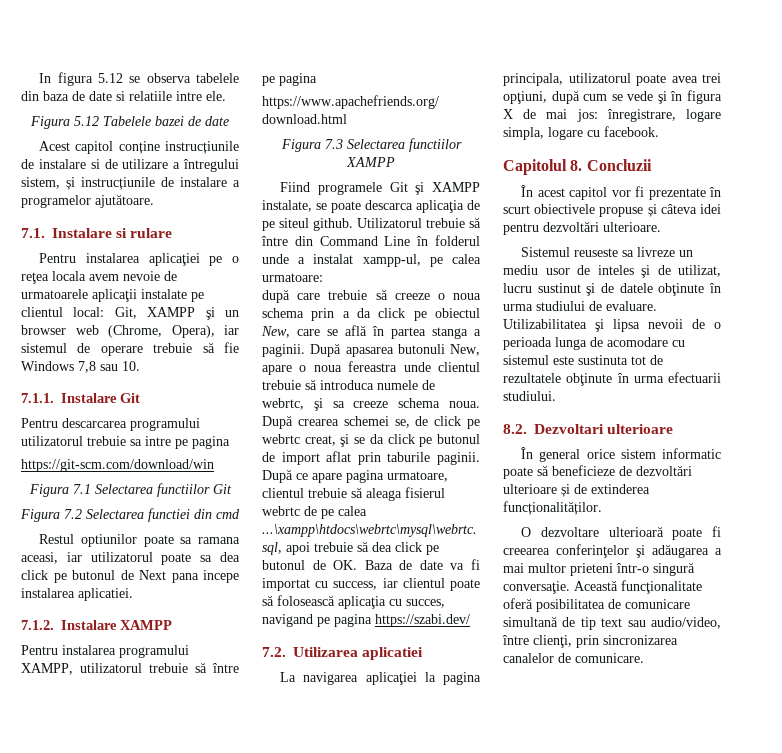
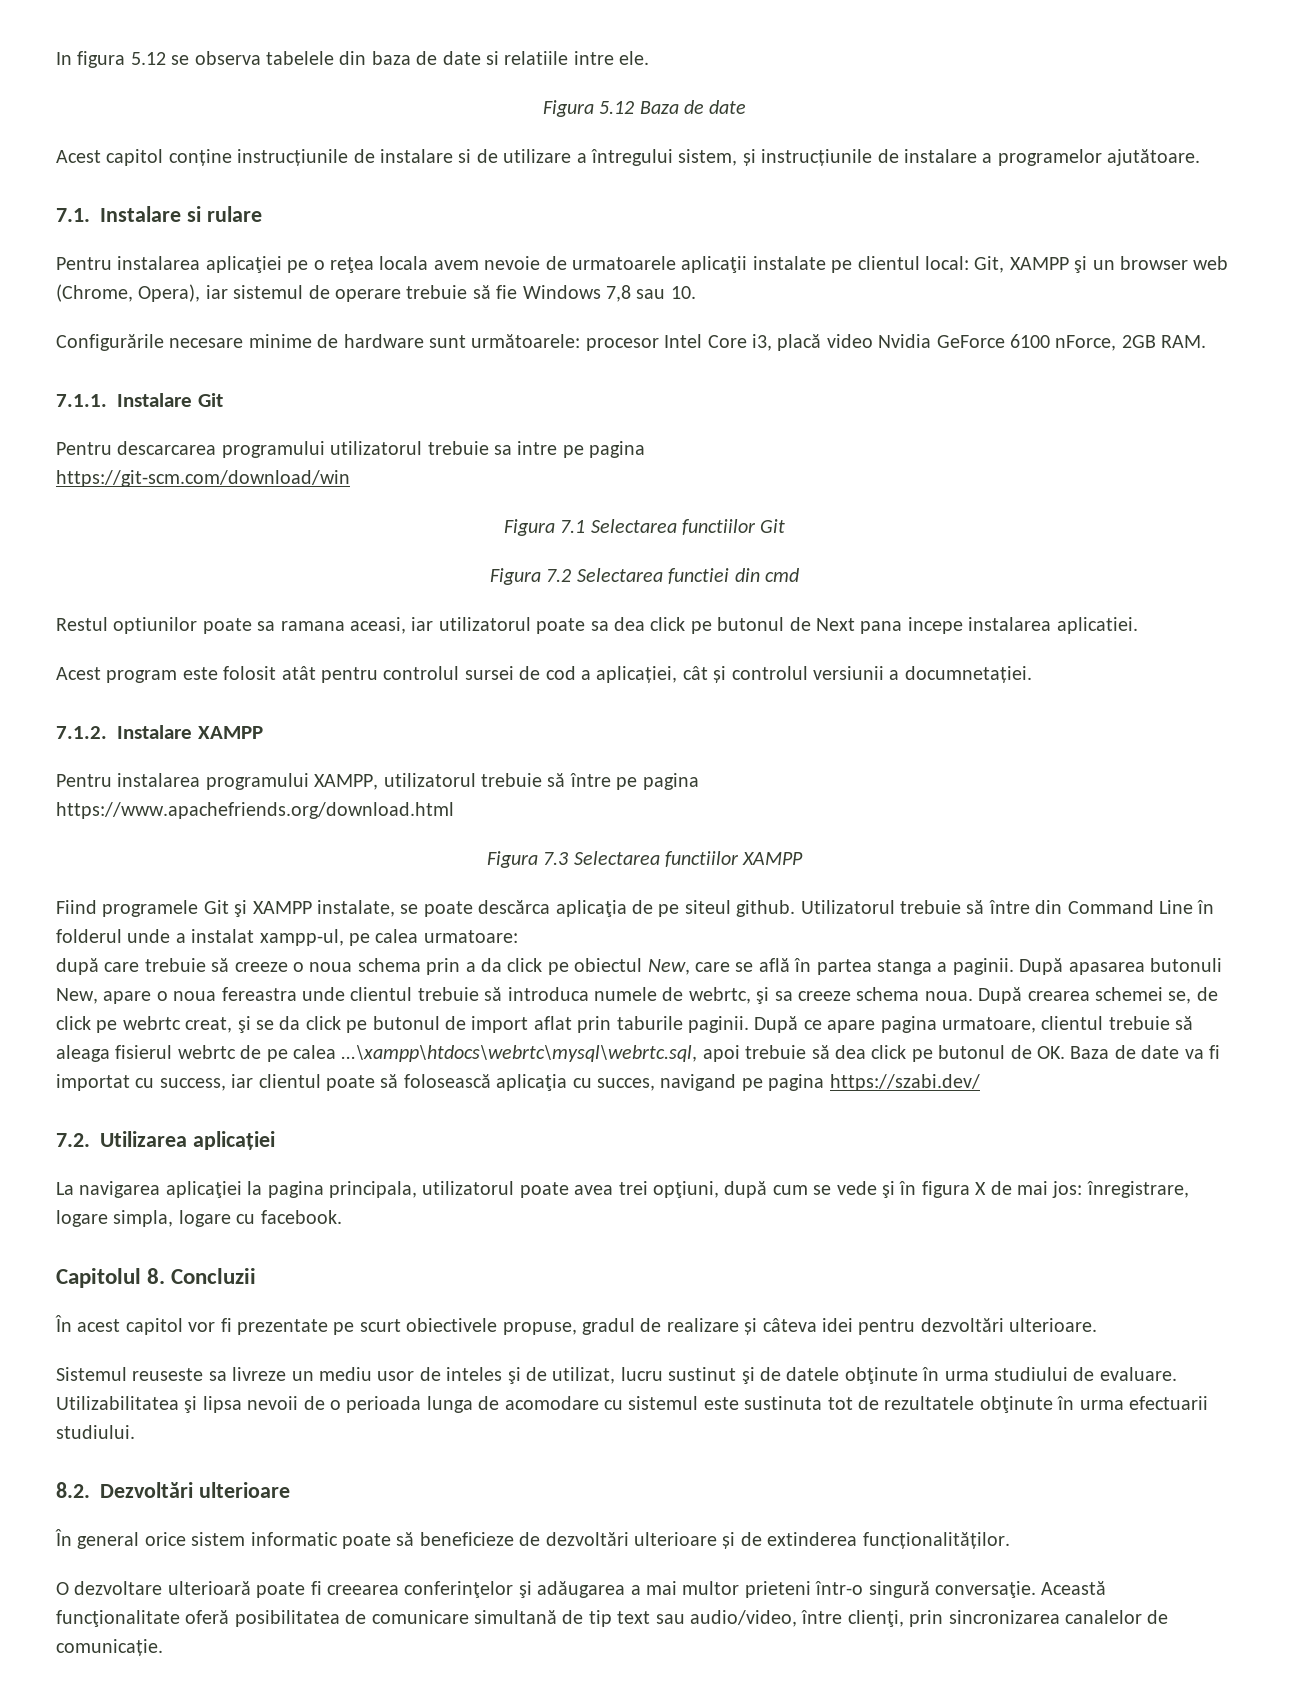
- Figura 5.12 Tabelele bazei de date
+ Figura 5.12 Baza de date
+ Configurările necesare minime de hardware sunt următoarele: procesor Intel Core i3, placă video Nvidia GeForce 6100 nForce, 2GB RAM.
+ Acest program este folosit atât pentru controlul sursei de cod a aplicației, cât și controlul versiunii a documnetației.
- Fiind programele Git şi XAMPP instalate, se poate descarca aplicaţia de pe siteul github.
+ Fiind programele Git şi XAMPP instalate, se poate descărca aplicaţia de pe siteul github.
- 7.2. Utilizarea aplicatiei
+ 7.2. Utilizarea aplicației
- În acest capitol vor fi prezentate în scurt obiectivele propuse și câteva idei pentru dezvoltări ulterioare.
+ În acest capitol vor fi prezentate pe scurt obiectivele propuse, gradul de realizare și câteva idei pentru dezvoltări ulterioare.
- 8.2. Dezvoltari ulterioare
+ 8.2. Dezvoltări ulterioare
- Această funcţionalitate oferă posibilitatea de comunicare simultană de tip text sau audio/video, între clienţi, prin sincronizarea canalelor de comunicare.
+ Această funcţionalitate oferă posibilitatea de comunicare simultană de tip text sau audio/video, între clienţi, prin sincronizarea canalelor de comunicație.

